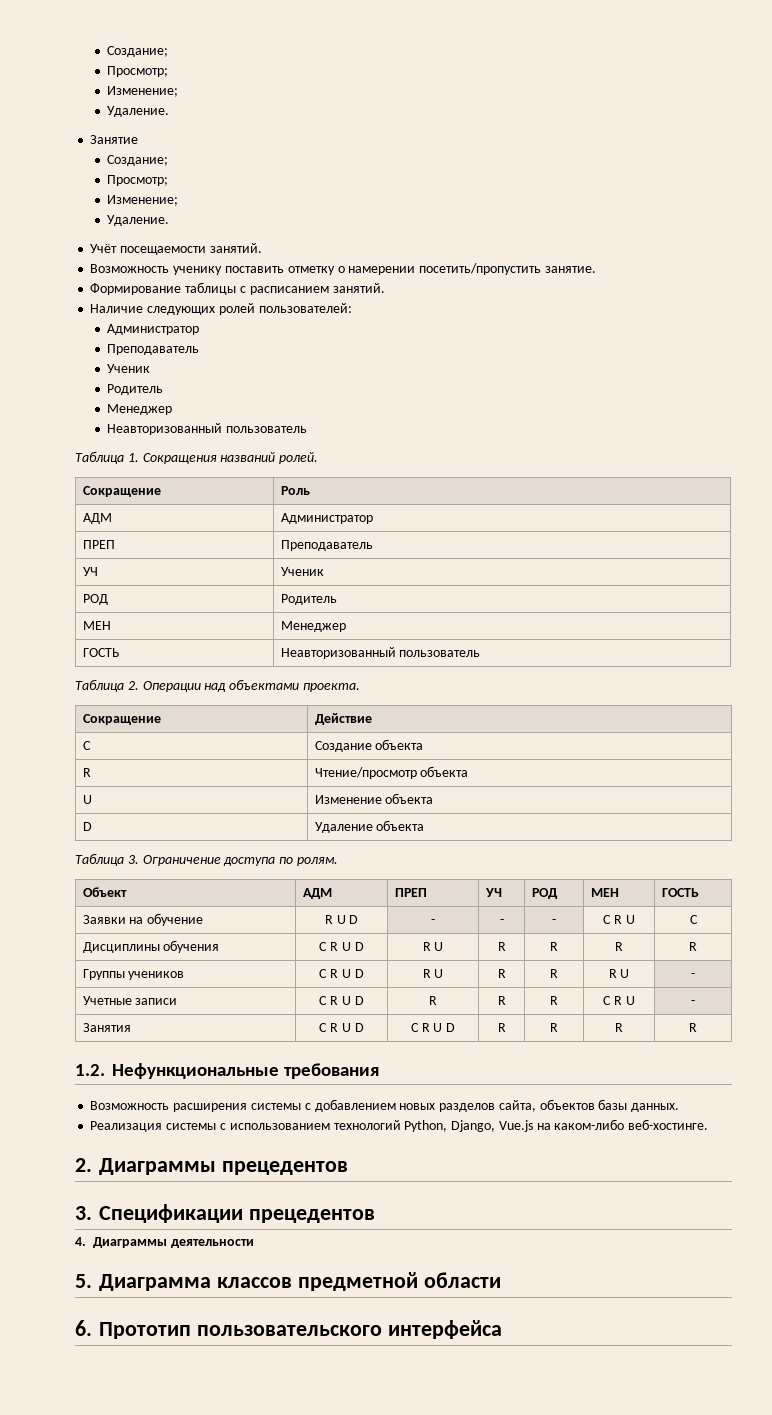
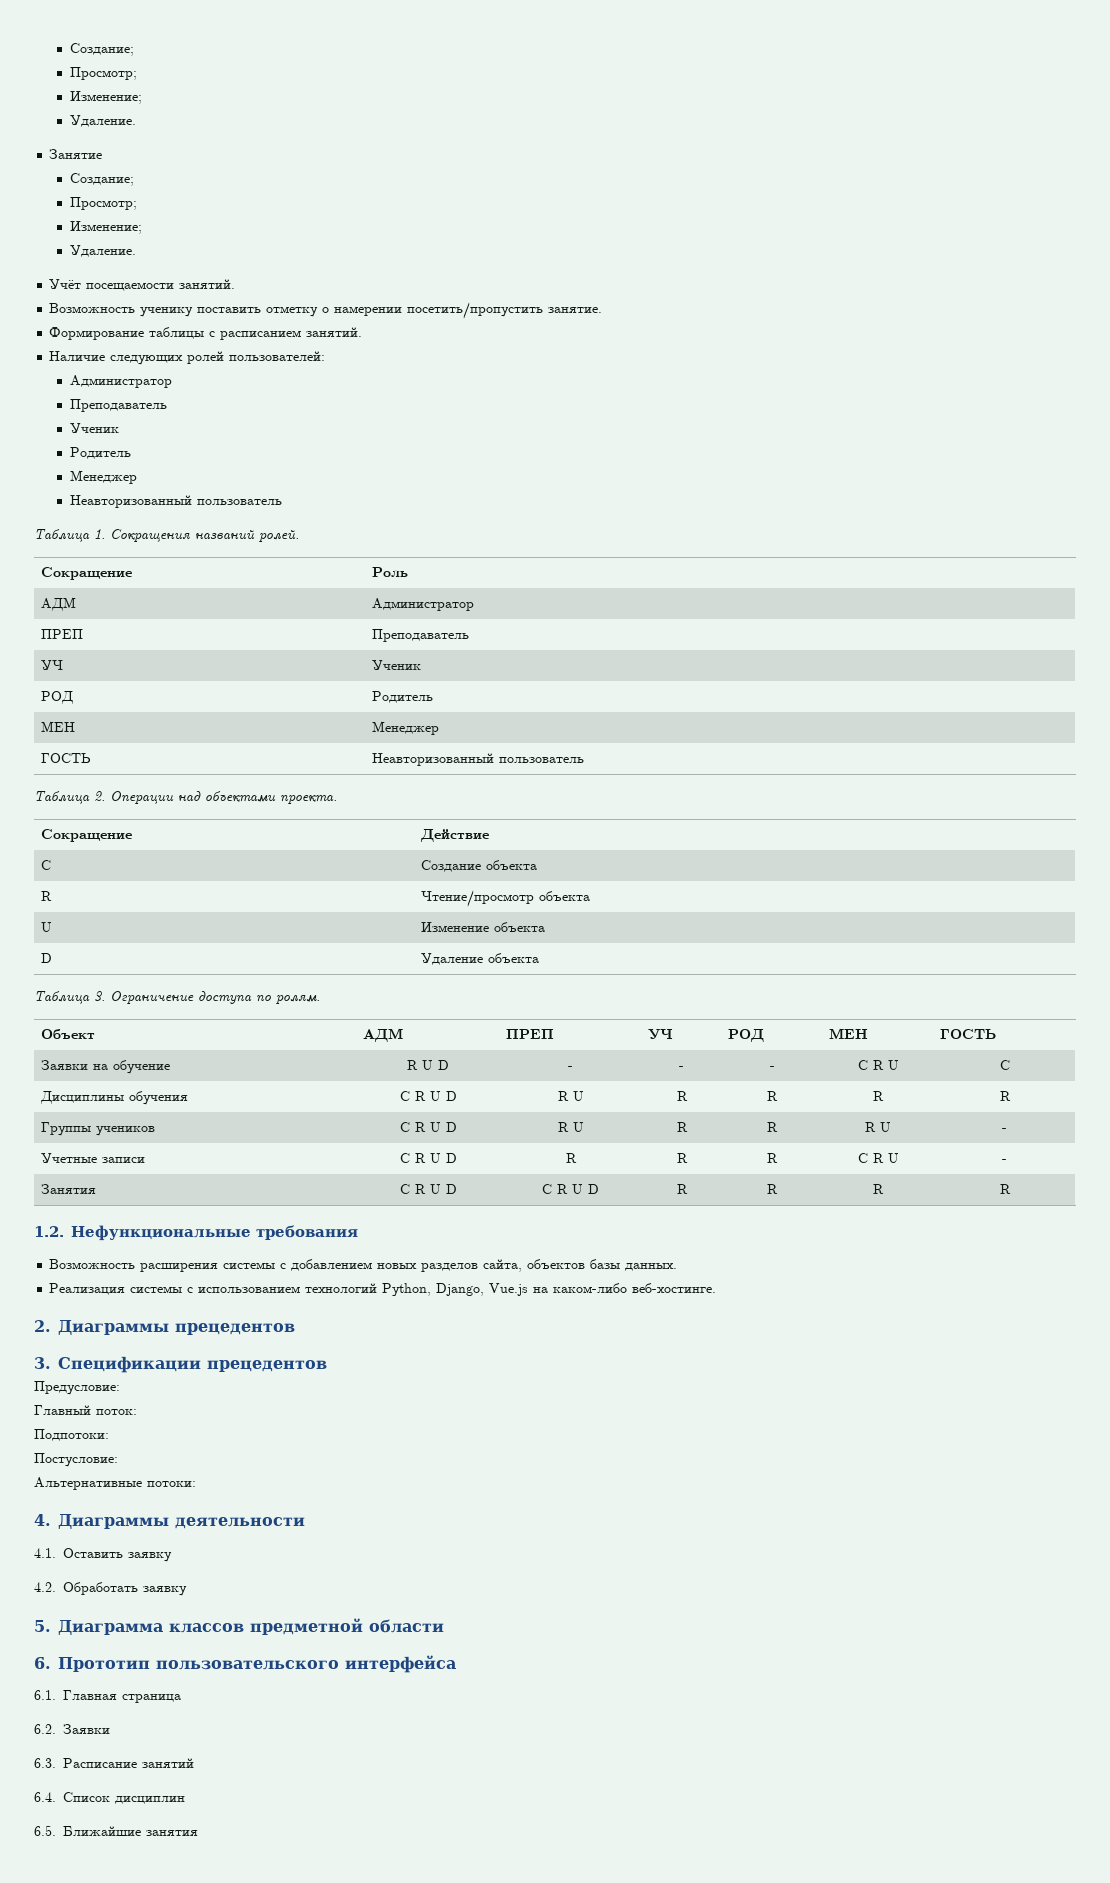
+ Предусловие:
+ Главный поток:
+ Подпотоки:
+ Постусловие:
+ Альтернативные потоки:
  4. Диаграммы деятельности
+ 4.1. Оставить заявку
+ 4.2. Обработать заявку
+ 6.1. Главная страница
+ 6.2. Заявки
+ 6.3. Расписание занятий
+ 6.4. Список дисциплин
+ 6.5. Ближайшие занятия

